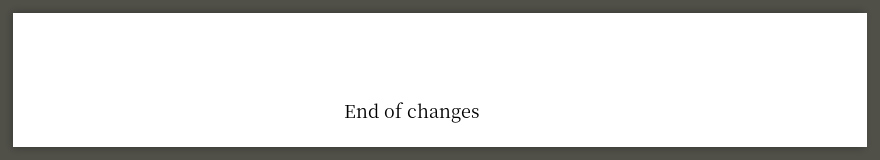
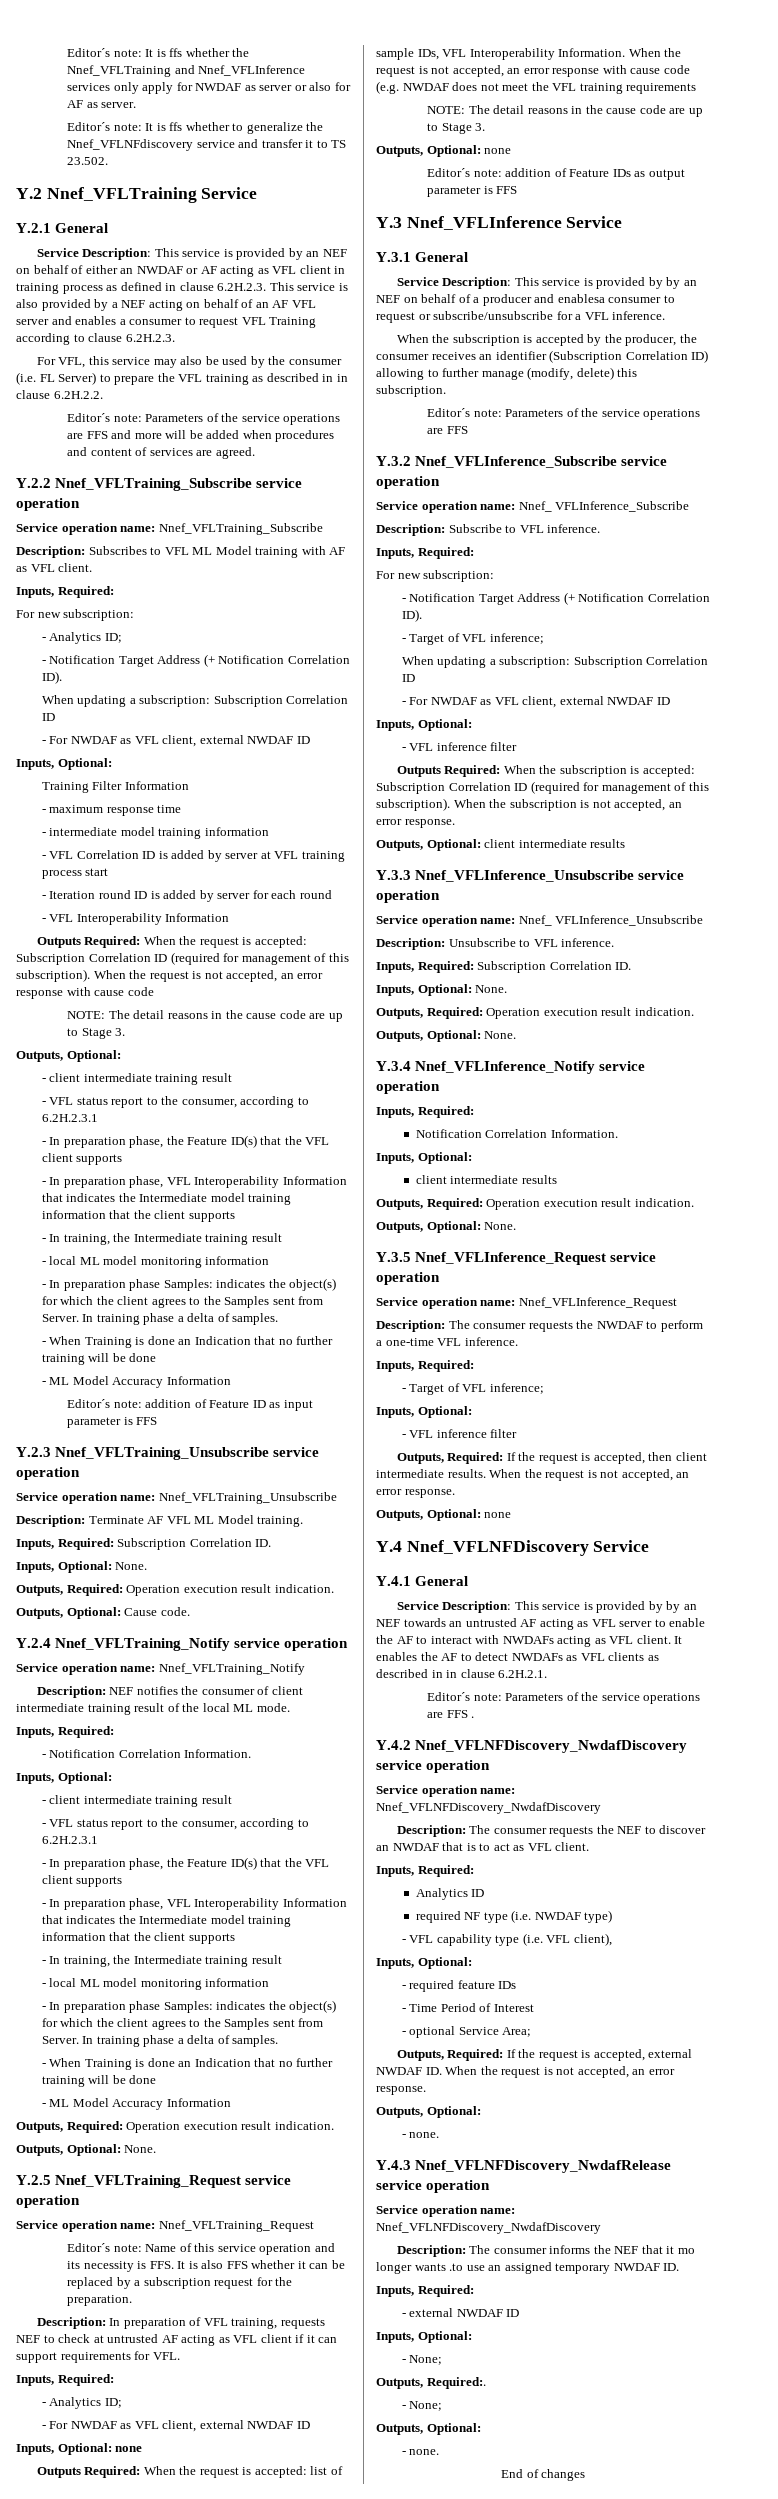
+ Editor´s note: It is ffs whether the Nnef_VFLTraining and Nnef_VFLInference services only apply for NWDAF as server or also for AF as server.
+ Editor´s note: It is ffs whether to generalize the Nnef_VFLNFdiscovery service and transfer it to TS 23.502.
+ Y.2 Nnef_VFLTraining Service
+ Y.2.1 General
+ Service Description: This service is provided by an NEF on behalf of either an NWDAF or AF acting as VFL client in training process as defined in clause 6.2H.2.3. This service is also provided by a NEF acting on behalf of an AF VFL server and enables a consumer to request VFL Training according to clause 6.2H.2.3.
+ For VFL, this service may also be used by the consumer (i.e. FL Server) to prepare the VFL training as described in in clause 6.2H.2.2.
+ Editor´s note: Parameters of the service operations are FFS and more will be added when procedures and content of services are agreed.
+ Y.2.2 Nnef_VFLTraining_Subscribe service operation
+ Service operation name: Nnef_VFLTraining_Subscribe
+ Description: Subscribes to VFL ML Model training with AF as VFL client.
+ Inputs, Required:
+ For new subscription:
+ - Analytics ID;
+ - Notification Target Address (+ Notification Correlation ID).
+ When updating a subscription: Subscription Correlation ID
+ - For NWDAF as VFL client, external NWDAF ID
+ Inputs, Optional:
+ Training Filter Information
+ - maximum response time
+ - intermediate model training information
+ - VFL Correlation ID is added by server at VFL training process start
+ - Iteration round ID is added by server for each round
+ - VFL Interoperability Information
+ Outputs Required: When the request is accepted: Subscription Correlation ID (required for management of this subscription). When the request is not accepted, an error response with cause code
+ NOTE: The detail reasons in the cause code are up to Stage 3.
+ Outputs, Optional:
+ - client intermediate training result
+ - VFL status report to the consumer, according to 6.2H.2.3.1
+ - In preparation phase, the Feature ID(s) that the VFL client supports
+ - In preparation phase, VFL Interoperability Information that indicates the Intermediate model training information that the client supports
+ - In training, the Intermediate training result
+ - local ML model monitoring information
+ - In preparation phase Samples: indicates the object(s) for which the client agrees to the Samples sent from Server. In training phase a delta of samples.
+ - When Training is done an Indication that no further training will be done
+ - ML Model Accuracy Information
+ Editor´s note: addition of Feature ID as input parameter is FFS
+ Y.2.3 Nnef_VFLTraining_Unsubscribe service operation
+ Service operation name: Nnef_VFLTraining_Unsubscribe
+ Description: Terminate AF VFL ML Model training.
+ Inputs, Required: Subscription Correlation ID.
+ Inputs, Optional: None.
+ Outputs, Required: Operation execution result indication.
+ Outputs, Optional: Cause code.
+ Y.2.4 Nnef_VFLTraining_Notify service operation
+ Service operation name: Nnef_VFLTraining_Notify
+ Description: NEF notifies the consumer of client intermediate training result of the local ML mode.
+ Inputs, Required:
+ - Notification Correlation Information.
+ Inputs, Optional:
+ - client intermediate training result
+ - VFL status report to the consumer, according to 6.2H.2.3.1
+ - In preparation phase, the Feature ID(s) that the VFL client supports
+ - In preparation phase, VFL Interoperability Information that indicates the Intermediate model training information that the client supports
+ - In training, the Intermediate training result
+ - local ML model monitoring information
+ - In preparation phase Samples: indicates the object(s) for which the client agrees to the Samples sent from Server. In training phase a delta of samples.
+ - When Training is done an Indication that no further training will be done
+ - ML Model Accuracy Information
+ Outputs, Required: Operation execution result indication.
+ Outputs, Optional: None.
+ Y.2.5 Nnef_VFLTraining_Request service operation
+ Service operation name: Nnef_VFLTraining_Request
+ Editor´s note: Name of this service operation and its necessity is FFS. It is also FFS whether it can be replaced by a subscription request for the preparation.
+ Description: In preparation of VFL training, requests NEF to check at untrusted AF acting as VFL client if it can support requirements for VFL.
+ Inputs, Required:
+ - Analytics ID;
+ - For NWDAF as VFL client, external NWDAF ID
+ Inputs, Optional: none
+ Outputs Required: When the request is accepted: list of sample IDs, VFL Interoperability Information. When the request is not accepted, an error response with cause code (e.g. NWDAF does not meet the VFL training requirements
+ NOTE: The detail reasons in the cause code are up to Stage 3.
+ Outputs, Optional: none
+ Editor´s note: addition of Feature IDs as output parameter is FFS
+ Y.3 Nnef_VFLInference Service
+ Y.3.1 General
+ Service Description: This service is provided by by an NEF on behalf of a producer and enablesa consumer to request or subscribe/unsubscribe for a VFL inference.
+ When the subscription is accepted by the producer, the consumer receives an identifier (Subscription Correlation ID) allowing to further manage (modify, delete) this subscription.
+ Editor´s note: Parameters of the service operations are FFS
+ Y.3.2 Nnef_VFLInference_Subscribe service operation
+ Service operation name: Nnef_ VFLInference_Subscribe
+ Description: Subscribe to VFL inference.
+ Inputs, Required:
+ For new subscription:
+ - Notification Target Address (+ Notification Correlation ID).
+ - Target of VFL inference;
+ When updating a subscription: Subscription Correlation ID
+ - For NWDAF as VFL client, external NWDAF ID
+ Inputs, Optional:
+ - VFL inference filter
+ Outputs Required: When the subscription is accepted: Subscription Correlation ID (required for management of this subscription). When the subscription is not accepted, an error response.
+ Outputs, Optional: client intermediate results
+ Y.3.3 Nnef_VFLInference_Unsubscribe service operation
+ Service operation name: Nnef_ VFLInference_Unsubscribe
+ Description: Unsubscribe to VFL inference.
+ Inputs, Required: Subscription Correlation ID.
+ Inputs, Optional: None.
+ Outputs, Required: Operation execution result indication.
+ Outputs, Optional: None.
+ Y.3.4 Nnef_VFLInference_Notify service operation
+ Inputs, Required:
+ Notification Correlation Information.
+ Inputs, Optional:
+ client intermediate results
+ Outputs, Required: Operation execution result indication.
+ Outputs, Optional: None.
+ Y.3.5 Nnef_VFLInference_Request service operation
+ Service operation name: Nnef_VFLInference_Request
+ Description: The consumer requests the NWDAF to perform a one-time VFL inference.
+ Inputs, Required:
+ - Target of VFL inference;
+ Inputs, Optional:
+ - VFL inference filter
+ Outputs, Required: If the request is accepted, then client intermediate results. When the request is not accepted, an error response.
+ Outputs, Optional: none
+ Y.4 Nnef_VFLNFDiscovery Service
+ Y.4.1 General
+ Service Description: This service is provided by by an NEF towards an untrusted AF acting as VFL server to enable the AF to interact with NWDAFs acting as VFL client. It enables the AF to detect NWDAFs as VFL clients as described in in clause 6.2H.2.1.
+ Editor´s note: Parameters of the service operations are FFS .
+ Y.4.2 Nnef_VFLNFDiscovery_NwdafDiscovery service operation
+ Service operation name: Nnef_VFLNFDiscovery_NwdafDiscovery
+ Description: The consumer requests the NEF to discover an NWDAF that is to act as VFL client.
+ Inputs, Required:
+ Analytics ID
+ required NF type (i.e. NWDAF type)
+ - VFL capability type (i.e. VFL client),
+ Inputs, Optional:
+ - required feature IDs
+ - Time Period of Interest
+ - optional Service Area;
+ Outputs, Required: If the request is accepted, external NWDAF ID. When the request is not accepted, an error response.
+ Outputs, Optional:
+ - none.
+ Y.4.3 Nnef_VFLNFDiscovery_NwdafRelease service operation
+ Service operation name: Nnef_VFLNFDiscovery_NwdafDiscovery
+ Description: The consumer informs the NEF that it mo longer wants .to use an assigned temporary NWDAF ID.
+ Inputs, Required:
+ - external NWDAF ID
+ Inputs, Optional:
+ - None;
+ Outputs, Required:.
+ - None;
+ Outputs, Optional:
+ - none.

